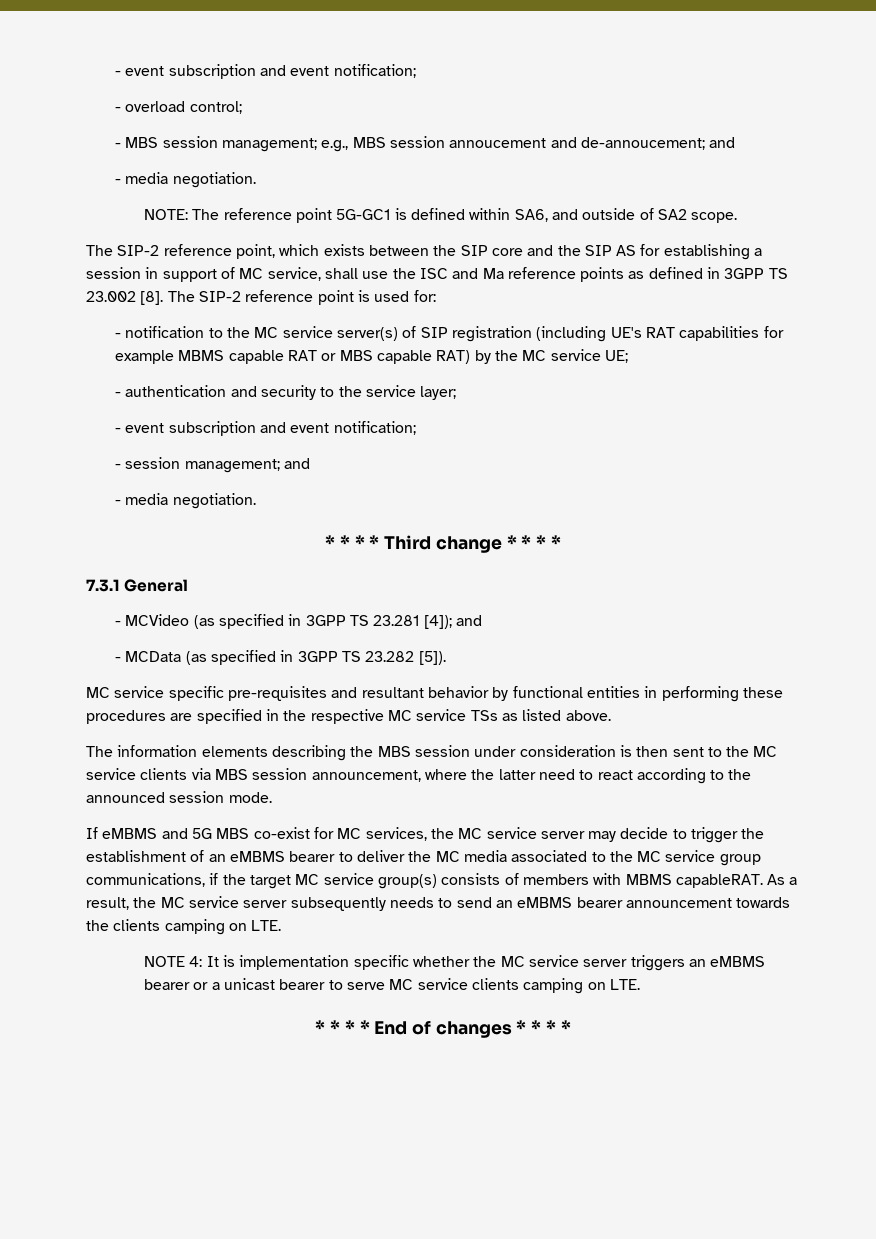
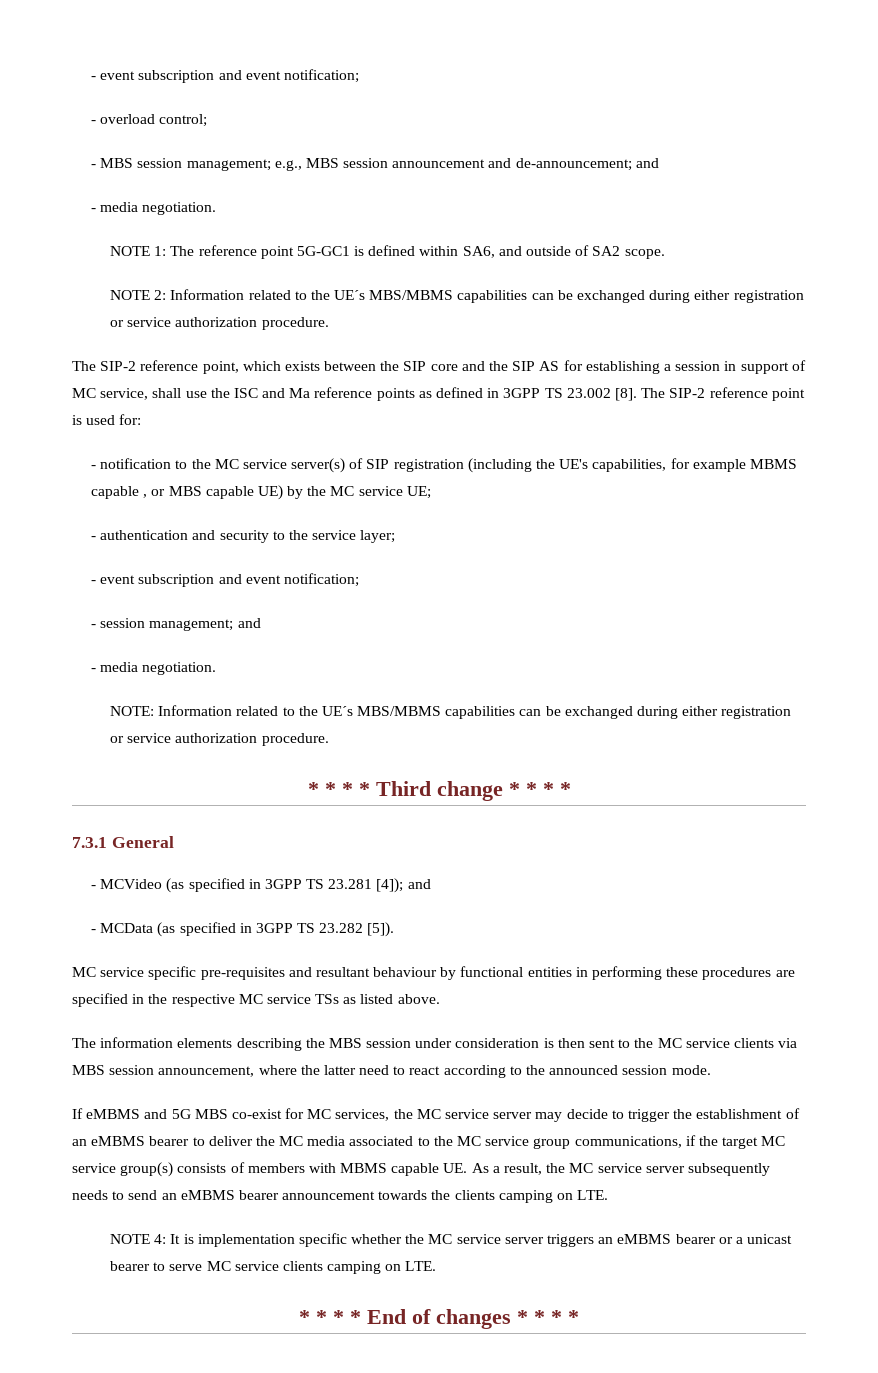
- - MBS session management; e.g., MBS session annoucement and de-annoucement; and
+ - MBS session management; e.g., MBS session announcement and de-announcement; and
  - media negotiation.
- NOTE: The reference point 5G-GC1 is defined within SA6, and outside of SA2 scope.
+ NOTE 1: The reference point 5G-GC1 is defined within SA6, and outside of SA2 scope.
+ NOTE 2: Information related to the UE´s MBS/MBMS capabilities can be exchanged during either registration or service authorization procedure.
- - notification to the MC service server(s) of SIP registration (including UE's RAT capabilities for example MBMS capable RAT or MBS capable RAT) by the MC service UE;
+ - notification to the MC service server(s) of SIP registration (including the UE's capabilities, for example MBMS capable , or MBS capable UE) by the MC service UE;
+ NOTE: Information related to the UE´s MBS/MBMS capabilities can be exchanged during either registration or service authorization procedure.
- MC service specific pre-requisites and resultant behavior by functional entities in performing these procedures are specified in the respective MC service TSs as listed above.
+ MC service specific pre-requisites and resultant behaviour by functional entities in performing these procedures are specified in the respective MC service TSs as listed above.
- If eMBMS and 5G MBS co-exist for MC services, the MC service server may decide to trigger the establishment of an eMBMS bearer to deliver the MC media associated to the MC service group communications, if the target MC service group(s) consists of members with MBMS capableRAT. As a result, the MC service server subsequently needs to send an eMBMS bearer announcement towards the clients camping on LTE.
+ If eMBMS and 5G MBS co-exist for MC services, the MC service server may decide to trigger the establishment of an eMBMS bearer to deliver the MC media associated to the MC service group communications, if the target MC service group(s) consists of members with MBMS capable UE. As a result, the MC service server subsequently needs to send an eMBMS bearer announcement towards the clients camping on LTE.

